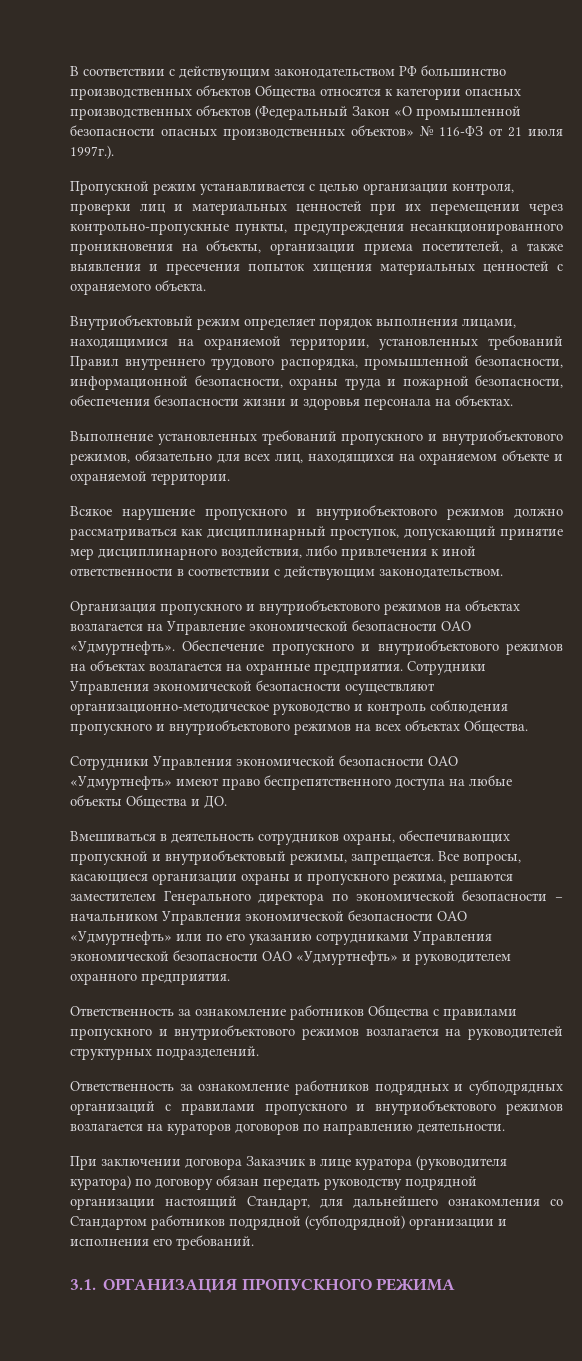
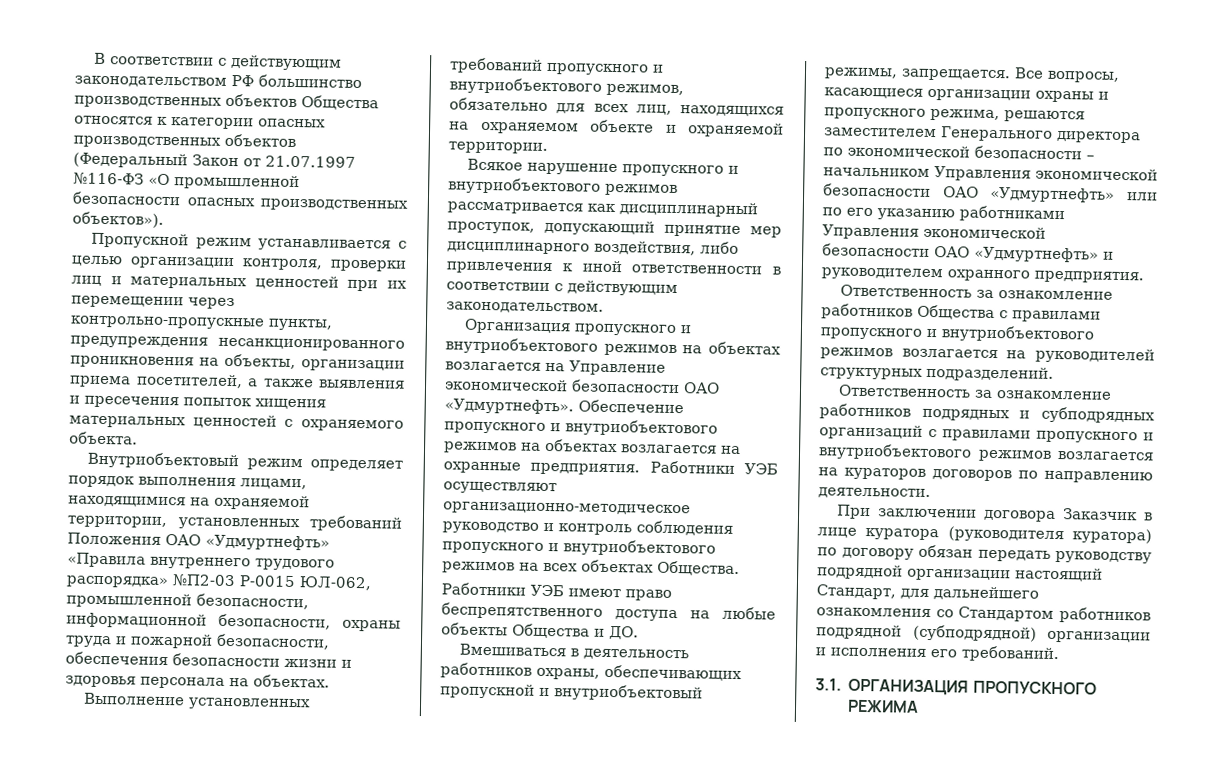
- В соответствии с действующим законодательством РФ большинство производственных объектов Общества относятся к категории опасных производственных объектов (Федеральный Закон «О промышленной безопасности опасных производственных объектов» № 116-ФЗ от 21 июля 1997г.).
+ В соответствии с действующим законодательством РФ большинство производственных объектов Общества относятся к категории опасных производственных объектов (Федеральный Закон от 21.07.1997 №116-ФЗ «О промышленной безопасности опасных производственных объектов»).
- Внутриобъектовый режим определяет порядок выполнения лицами, находящимися на охраняемой территории, установленных требований Правил внутреннего трудового распорядка, промышленной безопасности, информационной безопасности, охраны труда и пожарной безопасности, обеспечения безопасности жизни и здоровья персонала на объектах.
+ Внутриобъектовый режим определяет порядок выполнения лицами, находящимися на охраняемой территории, установленных требований Положения ОАО «Удмуртнефть» «Правила внутреннего трудового распорядка» №П2-03 Р-0015 ЮЛ-062, промышленной безопасности, информационной безопасности, охраны труда и пожарной безопасности, обеспечения безопасности жизни и здоровья персонала на объектах.
- Всякое нарушение пропускного и внутриобъектового режимов должно рассматриваться как дисциплинарный проступок, допускающий принятие мер дисциплинарного воздействия, либо привлечения к иной ответственности в соответствии с действующим законодательством.
+ Всякое нарушение пропускного и внутриобъектового режимов рассматривается как дисциплинарный проступок, допускающий принятие мер дисциплинарного воздействия, либо привлечения к иной ответственности в соответствии с действующим законодательством.
- Сотрудники Управления экономической безопасности осуществляют организационно-методическое руководство и контроль соблюдения пропускного и внутриобъектового режимов на всех объектах Общества.
+ Работники УЭБ осуществляют организационно-методическое руководство и контроль соблюдения пропускного и внутриобъектового режимов на всех объектах Общества.
- Сотрудники Управления экономической безопасности ОАО «Удмуртнефть» имеют право беспрепятственного доступа на любые объекты Общества и ДО.
+ Работники УЭБ имеют право беспрепятственного доступа на любые объекты Общества и ДО.
- Вмешиваться в деятельность сотрудников охраны, обеспечивающих пропускной и внутриобъектовый режимы, запрещается.
+ Вмешиваться в деятельность работников охраны, обеспечивающих пропускной и внутриобъектовый режимы, запрещается.
- Все вопросы, касающиеся организации охраны и пропускного режима, решаются заместителем Генерального директора по экономической безопасности – начальником Управления экономической безопасности ОАО «Удмуртнефть» или по его указанию сотрудниками Управления экономической безопасности ОАО «Удмуртнефть» и руководителем охранного предприятия.
+ Все вопросы, касающиеся организации охраны и пропускного режима, решаются заместителем Генерального директора по экономической безопасности – начальником Управления экономической безопасности ОАО «Удмуртнефть» или по его указанию работниками Управления экономической безопасности ОАО «Удмуртнефть» и руководителем охранного предприятия.

